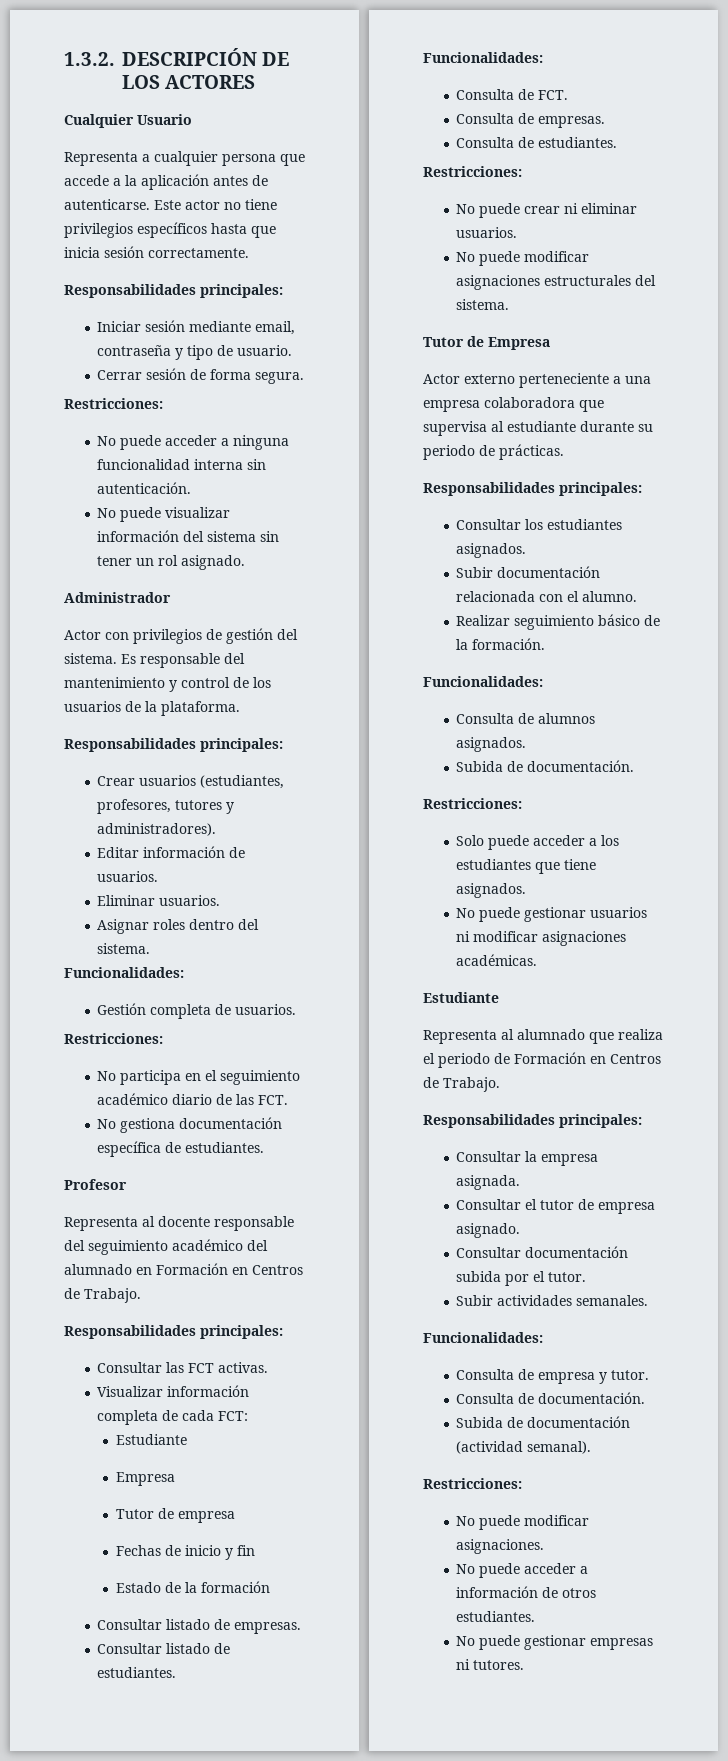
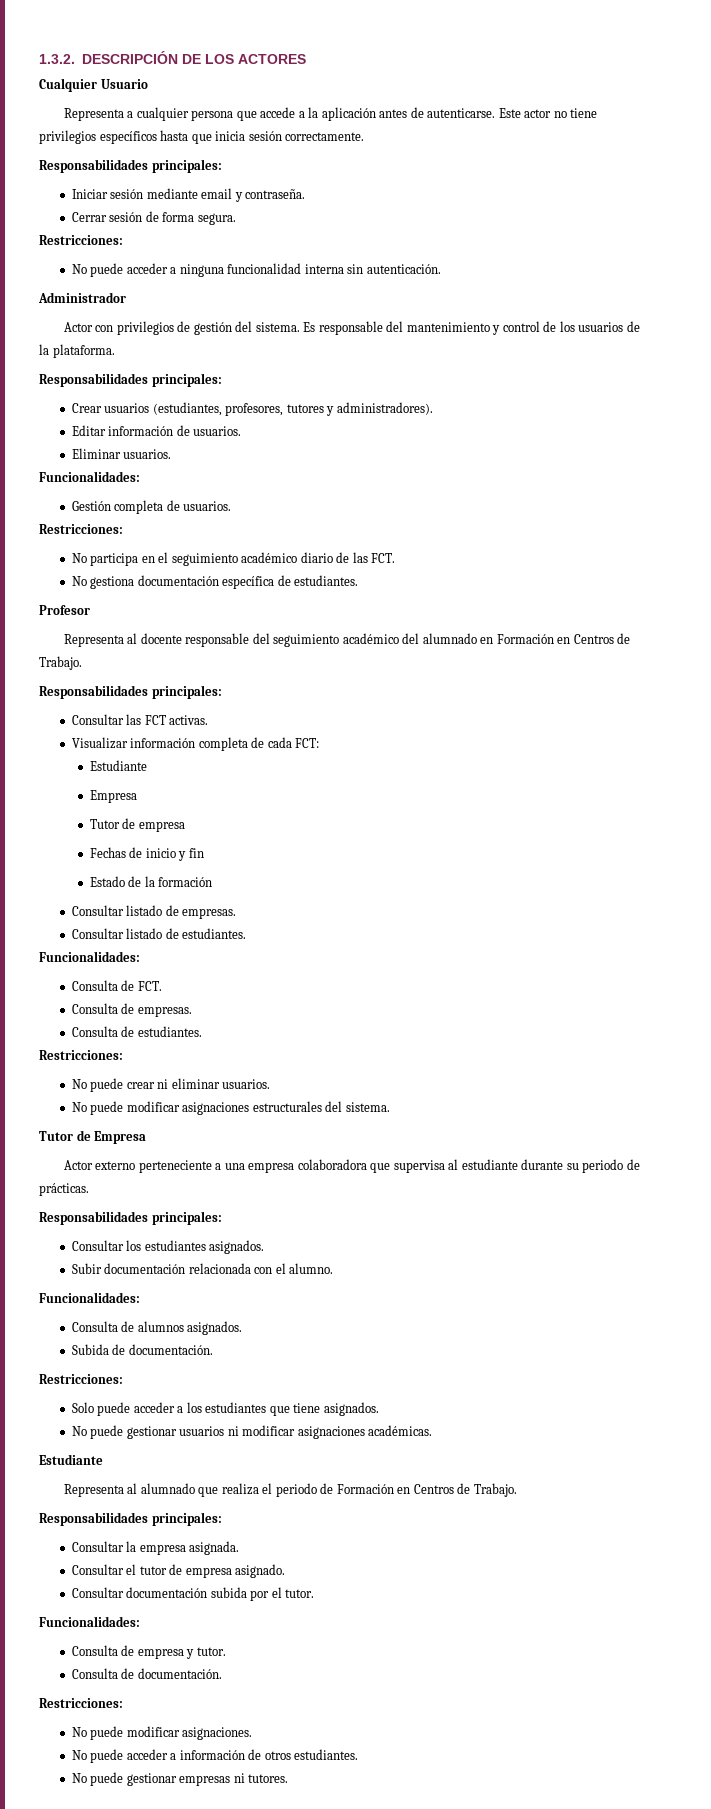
- Iniciar sesión mediante email, contraseña y tipo de usuario.
+ Iniciar sesión mediante email y contraseña.
- No puede visualizar información del sistema sin tener un rol asignado.
- Asignar roles dentro del sistema.
- Realizar seguimiento básico de la formación.
- Subir actividades semanales.
- Subida de documentación (actividad semanal).

